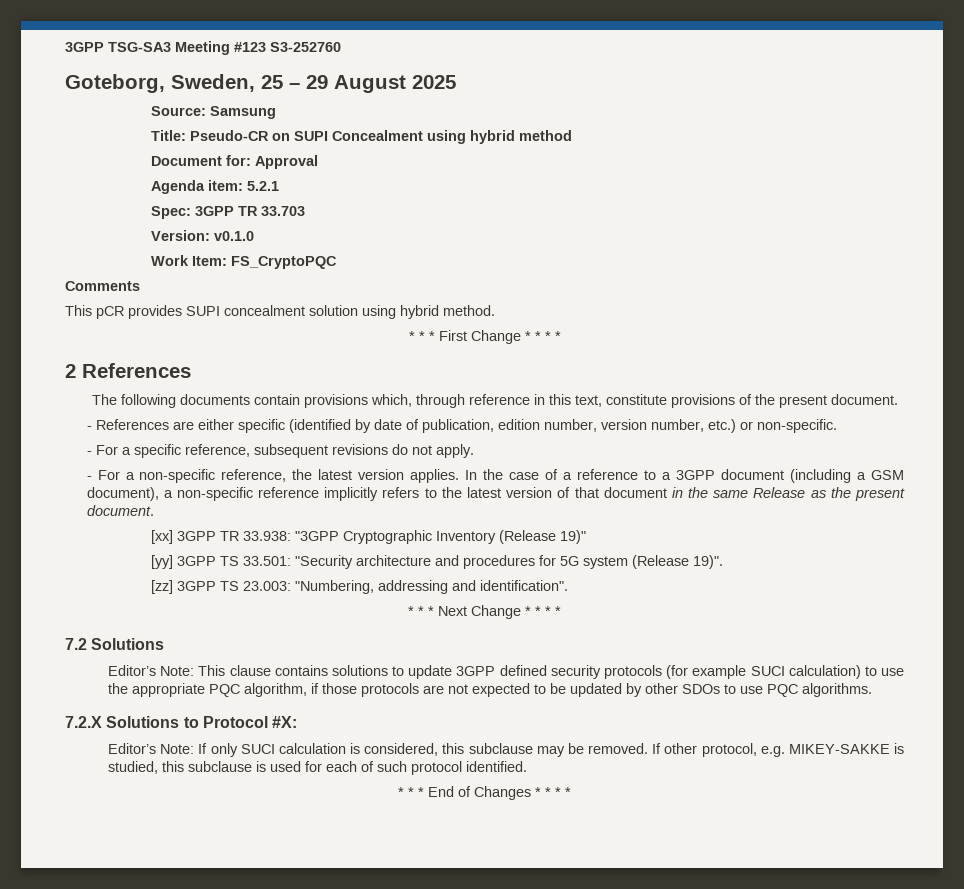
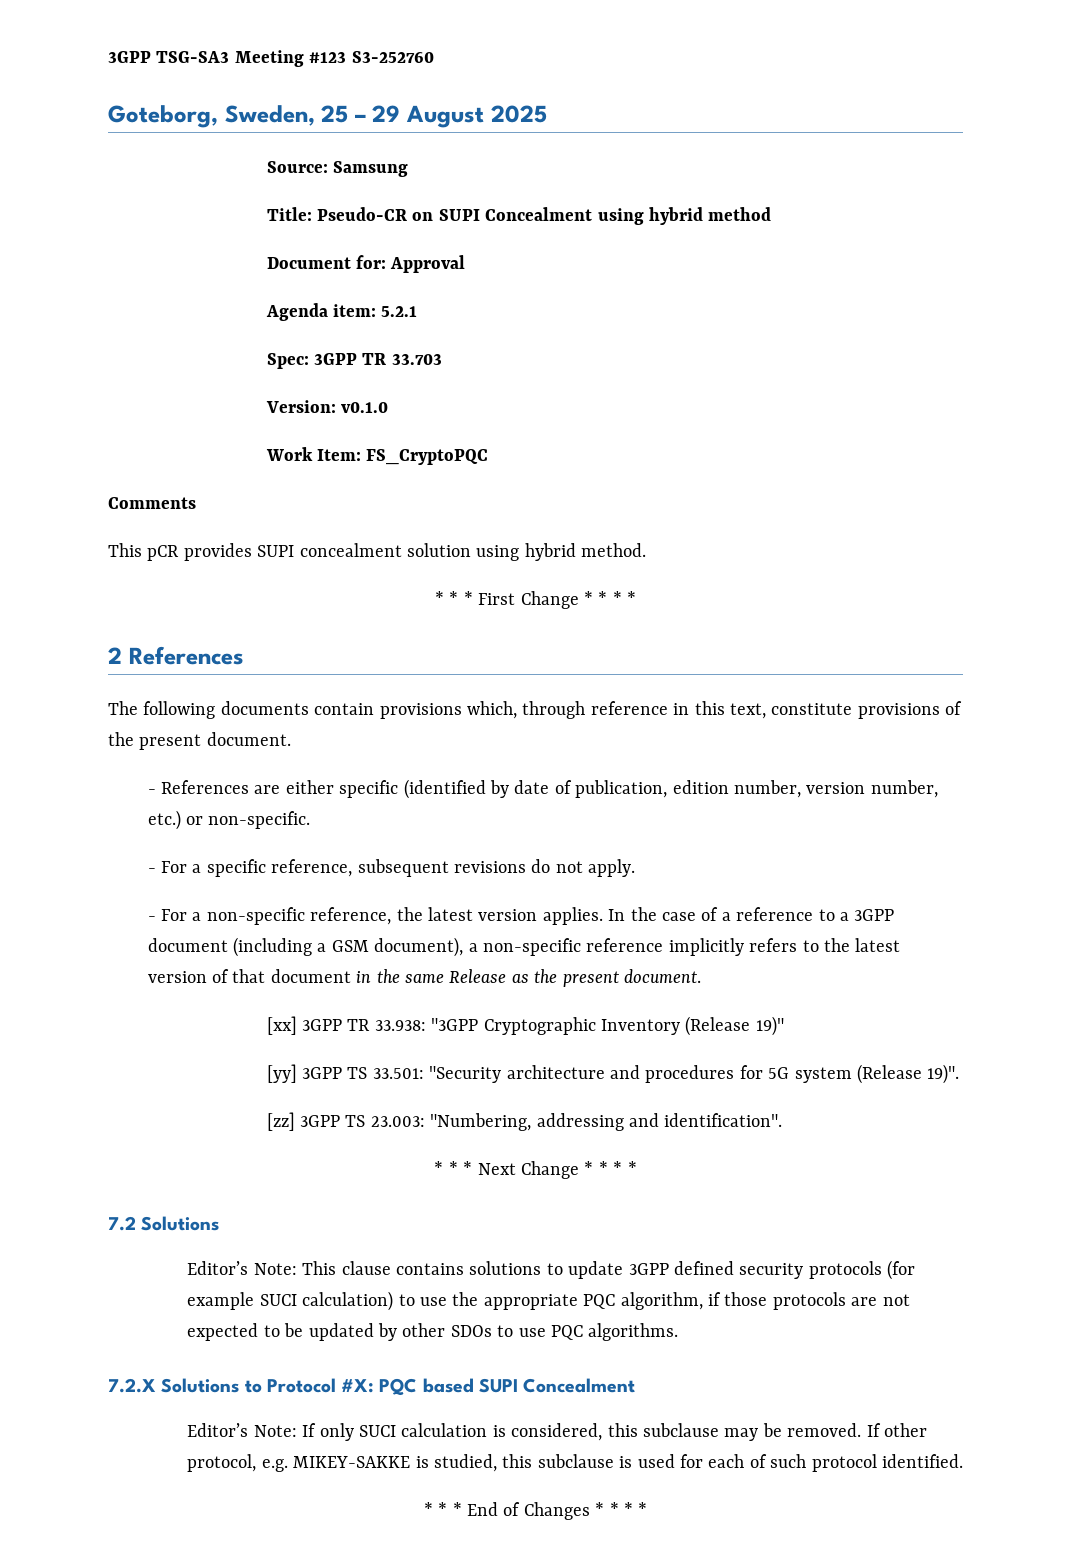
- 7.2.X Solutions to Protocol #X:
+ 7.2.X Solutions to Protocol #X: PQC based SUPI Concealment

